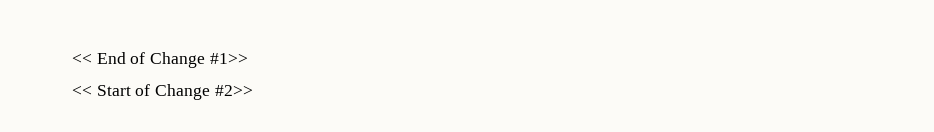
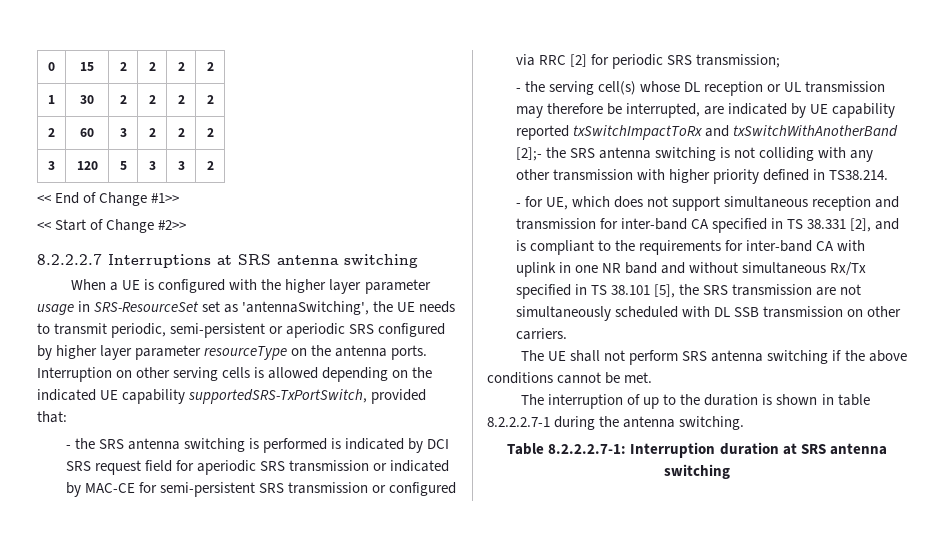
+ 0 | 15 | 2 | 2 | 2 | 2
+ 1 | 30 | 2 | 2 | 2 | 2
+ 2 | 60 | 3 | 2 | 2 | 2
+ 3 | 120 | 5 | 3 | 3 | 2
+ 8.2.2.2.7 Interruptions at SRS antenna switching
+ When a UE is configured with the higher layer parameter usage in SRS-ResourceSet set as 'antennaSwitching', the UE needs to transmit periodic, semi-persistent or aperiodic SRS configured by higher layer parameter resourceType on the antenna ports. Interruption on other serving cells is allowed depending on the indicated UE capability supportedSRS-TxPortSwitch, provided that:
+ - the SRS antenna switching is performed is indicated by DCI SRS request field for aperiodic SRS transmission or indicated by MAC-CE for semi-persistent SRS transmission or configured via RRC [2] for periodic SRS transmission;
+ - the serving cell(s) whose DL reception or UL transmission may therefore be interrupted, are indicated by UE capability reported txSwitchImpactToRx and txSwitchWithAnotherBand [2];- the SRS antenna switching is not colliding with any other transmission with higher priority defined in TS38.214.
+ - for UE, which does not support simultaneous reception and transmission for inter-band CA specified in TS 38.331 [2], and is compliant to the requirements for inter-band CA with uplink in one NR band and without simultaneous Rx/Tx specified in TS 38.101 [5], the SRS transmission are not simultaneously scheduled with DL SSB transmission on other carriers.
+ The UE shall not perform SRS antenna switching if the above conditions cannot be met.
+ The interruption of up to the duration is shown in table 8.2.2.2.7-1 during the antenna switching.
+ Table 8.2.2.2.7-1: Interruption duration at SRS antenna switching

